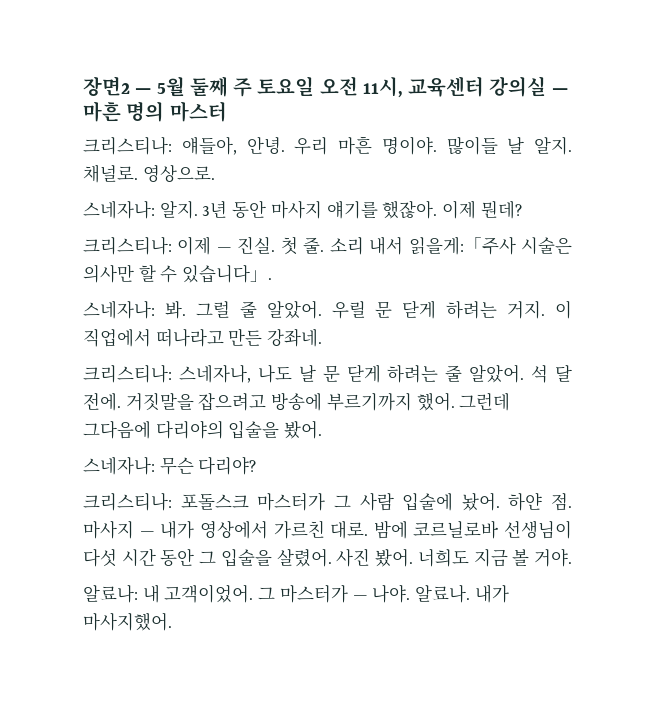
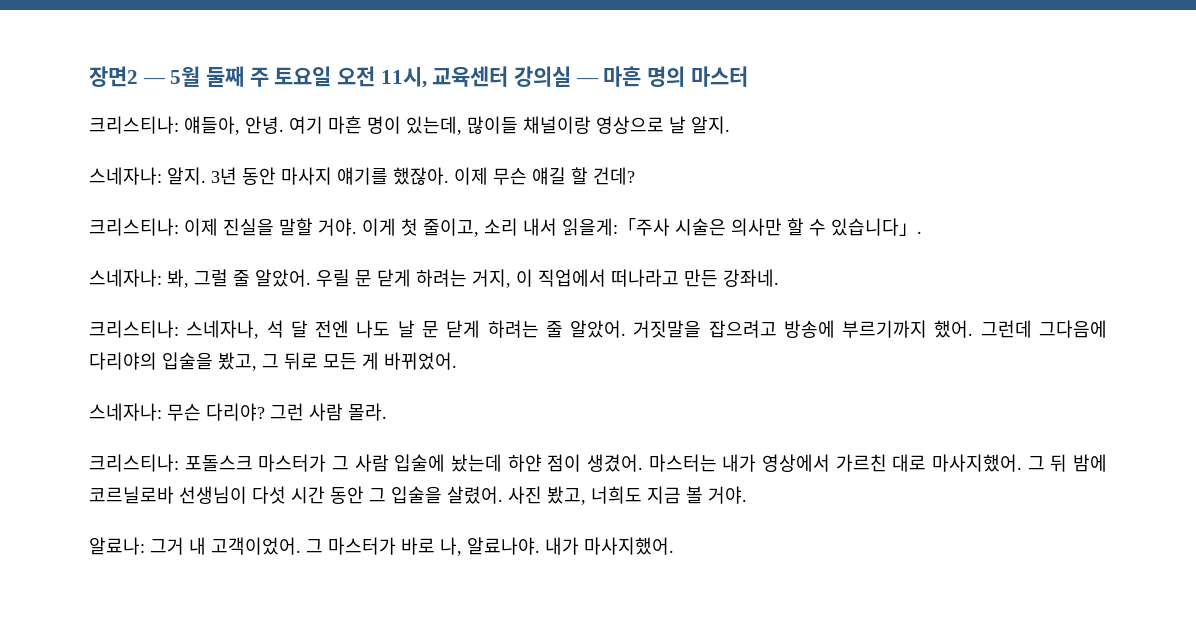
- 우리 마흔 명이야. 많이들 날 알지. 채널로. 영상으로.
+ 여기 마흔 명이 있는데, 많이들 채널이랑 영상으로 날 알지.
- 이제 뭔데?
- 크리스티나: 이제 — 진실. 첫 줄. 소리 내서 읽을게:「주사 시술은 의사만 할 수 있습니다」.
+ 이제 무슨 얘길 할 건데?
+ 크리스티나: 이제 진실을 말할 거야. 이게 첫 줄이고, 소리 내서 읽을게:「주사 시술은 의사만 할 수 있습니다」.
- 스네자나: 봐. 그럴 줄 알았어.
+ 스네자나: 봐, 그럴 줄 알았어.
- 우릴 문 닫게 하려는 거지. 이 직업에서 떠나라고 만든 강좌네.
+ 우릴 문 닫게 하려는 거지, 이 직업에서 떠나라고 만든 강좌네.
- 크리스티나: 스네자나, 나도 날 문 닫게 하려는 줄 알았어.
+ 크리스티나: 스네자나, 석 달 전엔 나도 날 문 닫게 하려는 줄 알았어.
- 석 달 전에.
- 그런데 그다음에 다리야의 입술을 봤어.
+ 그런데 그다음에 다리야의 입술을 봤고, 그 뒤로 모든 게 바뀌었어.
+ 그런 사람 몰라.
- 크리스티나: 포돌스크 마스터가 그 사람 입술에 놨어. 하얀 점. 마사지 — 내가 영상에서 가르친 대로. 밤에 코르닐로바 선생님이 다섯 시간 동안 그 입술을 살렸어.
+ 크리스티나: 포돌스크 마스터가 그 사람 입술에 놨는데 하얀 점이 생겼어. 마스터는 내가 영상에서 가르친 대로 마사지했어. 그 뒤 밤에 코르닐로바 선생님이 다섯 시간 동안 그 입술을 살렸어.
- 사진 봤어. 너희도 지금 볼 거야.
+ 사진 봤고, 너희도 지금 볼 거야.
- 알료나: 내 고객이었어.
+ 알료나: 그거 내 고객이었어.
- 그 마스터가 — 나야. 알료나.
+ 그 마스터가 바로 나, 알료나야.

